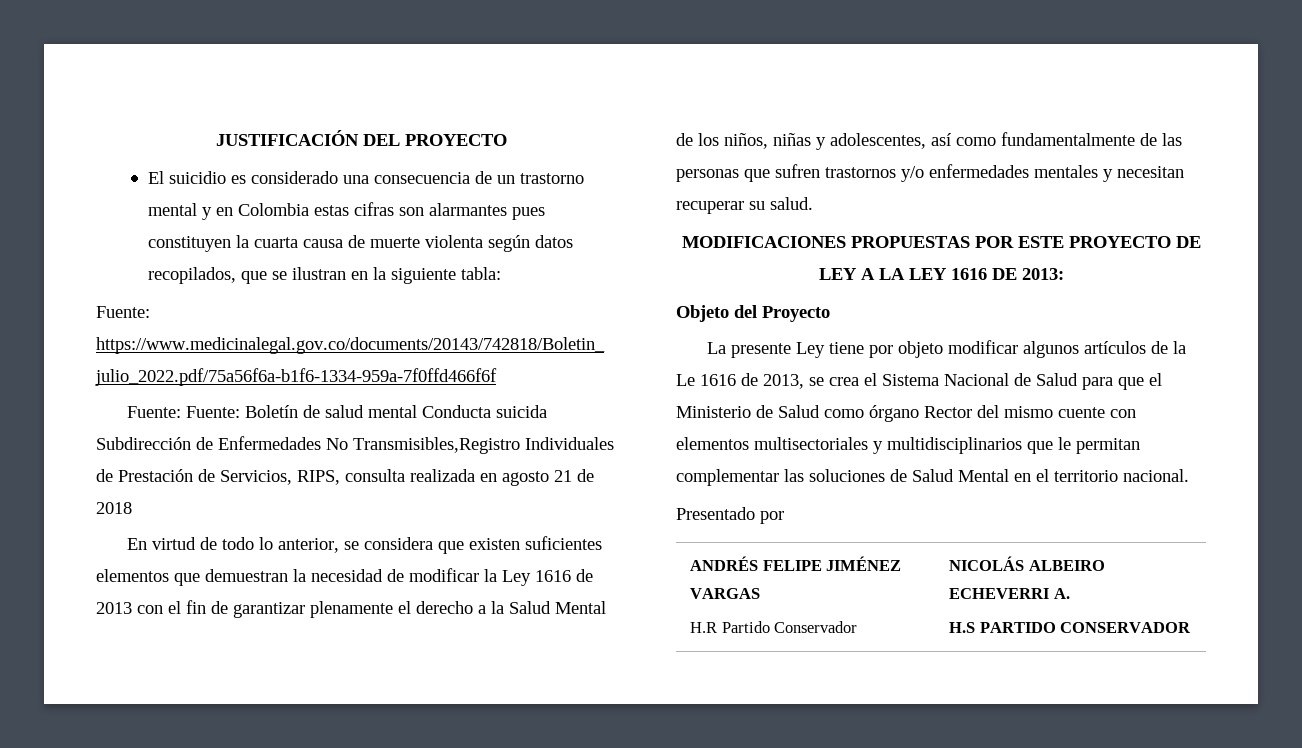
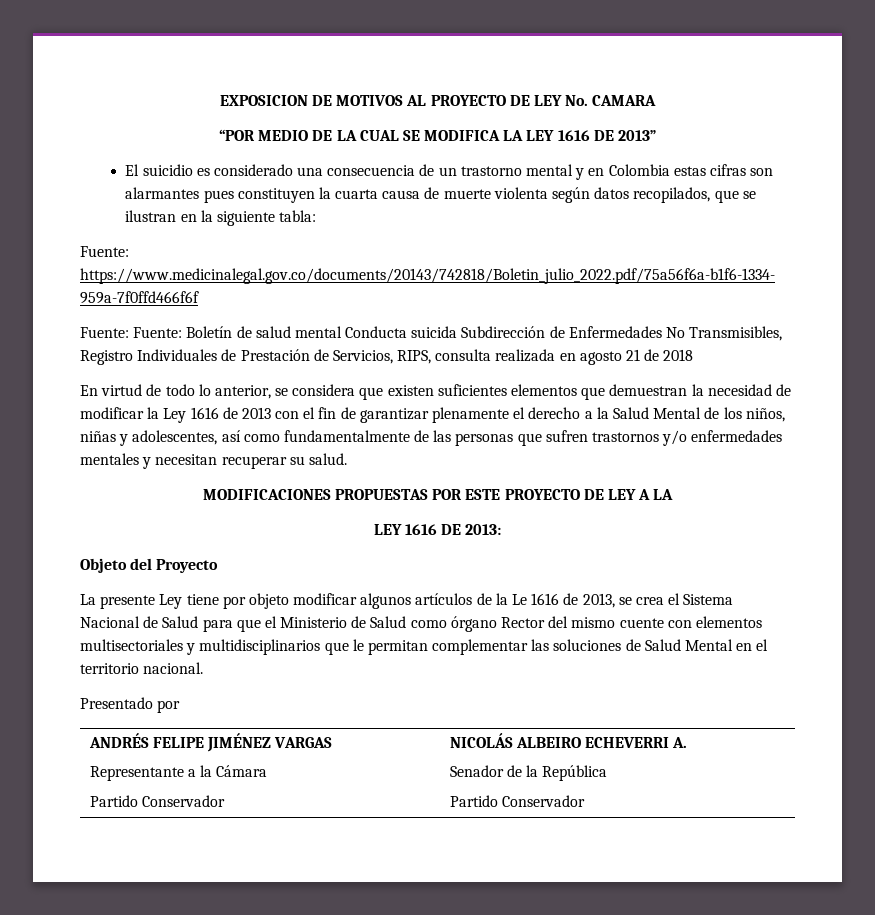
- JUSTIFICACIÓN DEL PROYECTO
+ EXPOSICION DE MOTIVOS AL PROYECTO DE LEY No. CAMARA
+ “POR MEDIO DE LA CUAL SE MODIFICA LA LEY 1616 DE 2013”
- Fuente: Fuente: Boletín de salud mental Conducta suicida Subdirección de Enfermedades No Transmisibles,Registro Individuales de Prestación de Servicios, RIPS, consulta realizada en agosto 21 de 2018
+ Fuente: Fuente: Boletín de salud mental Conducta suicida Subdirección de Enfermedades No Transmisibles, Registro Individuales de Prestación de Servicios, RIPS, consulta realizada en agosto 21 de 2018
- MODIFICACIONES PROPUESTAS POR ESTE PROYECTO DE LEY A LA LEY 1616 DE 2013:
+ MODIFICACIONES PROPUESTAS POR ESTE PROYECTO DE LEY A LA
+ LEY 1616 DE 2013:
  ANDRÉS FELIPE JIMÉNEZ VARGAS
- H.R Partido Conservador | NICOLÁS ALBEIRO ECHEVERRI A.
- H.S PARTIDO CONSERVADOR
+ Representante a la Cámara
+ Partido Conservador | NICOLÁS ALBEIRO ECHEVERRI A.
+ Senador de la República
+ Partido Conservador

